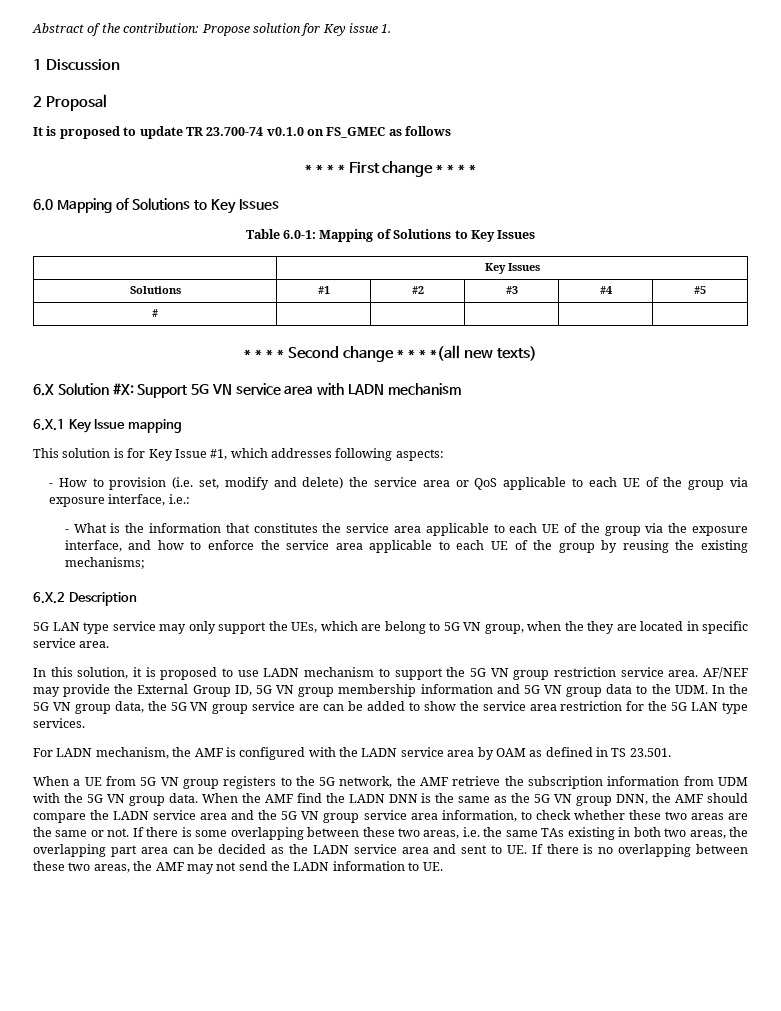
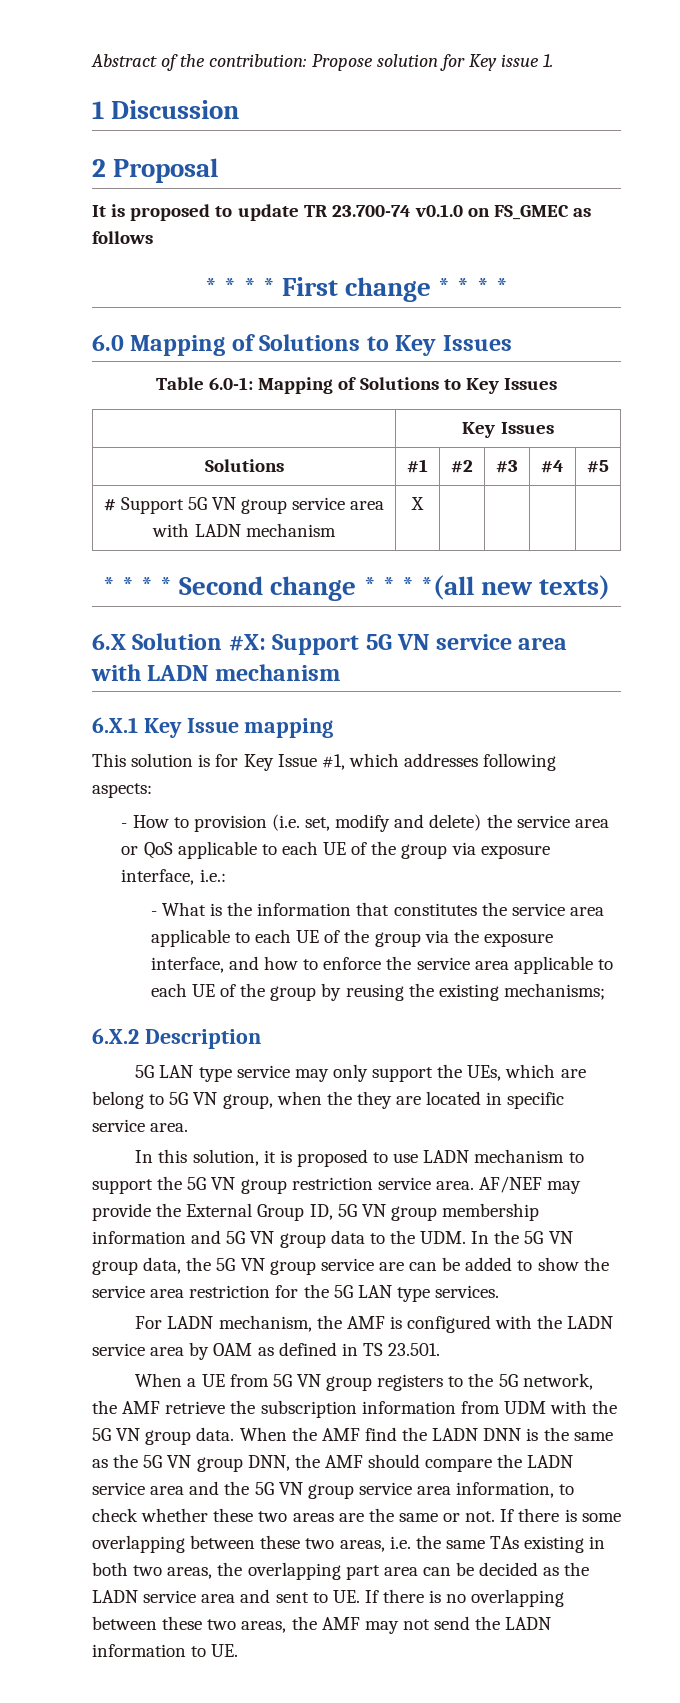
- # | | | | |
+ # Support 5G VN group service area with LADN mechanism | X | | | |

